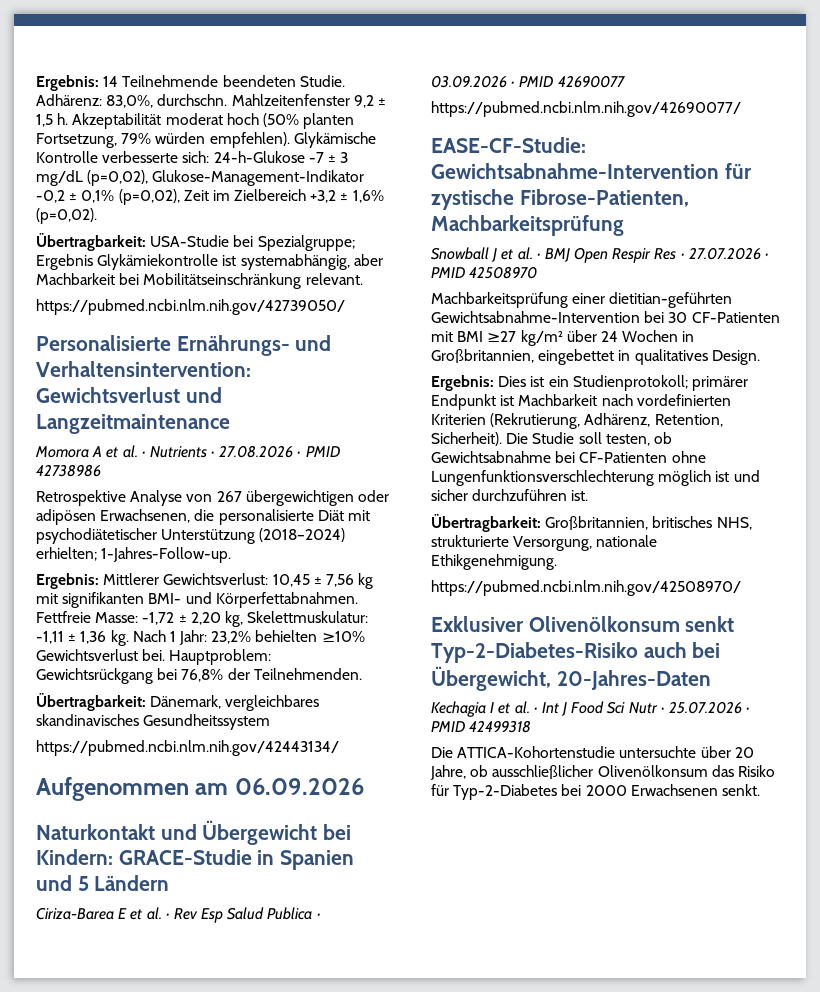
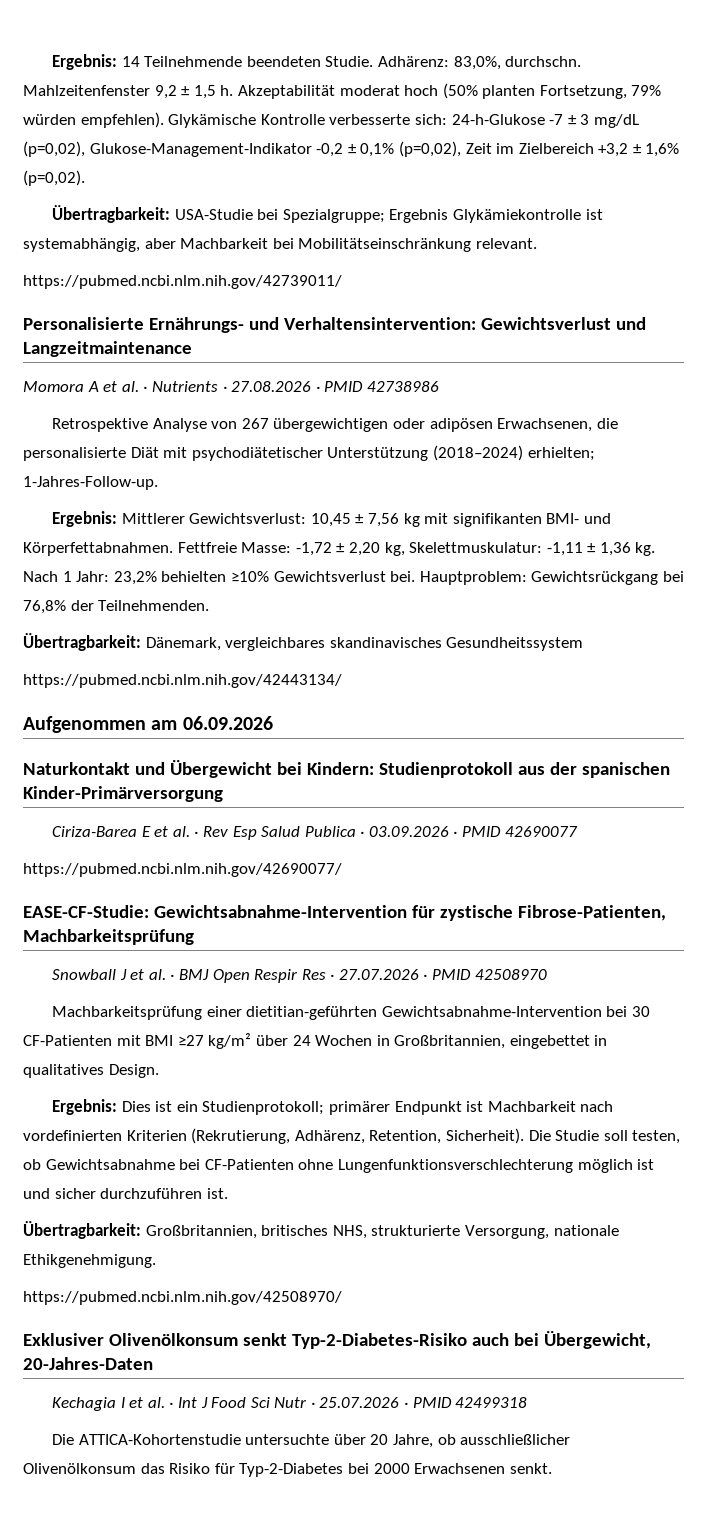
- https://pubmed.ncbi.nlm.nih.gov/42739050/
+ https://pubmed.ncbi.nlm.nih.gov/42739011/
- Naturkontakt und Übergewicht bei Kindern: GRACE-Studie in Spanien und 5 Ländern
+ Naturkontakt und Übergewicht bei Kindern: Studienprotokoll aus der spanischen Kinder-Primärversorgung

